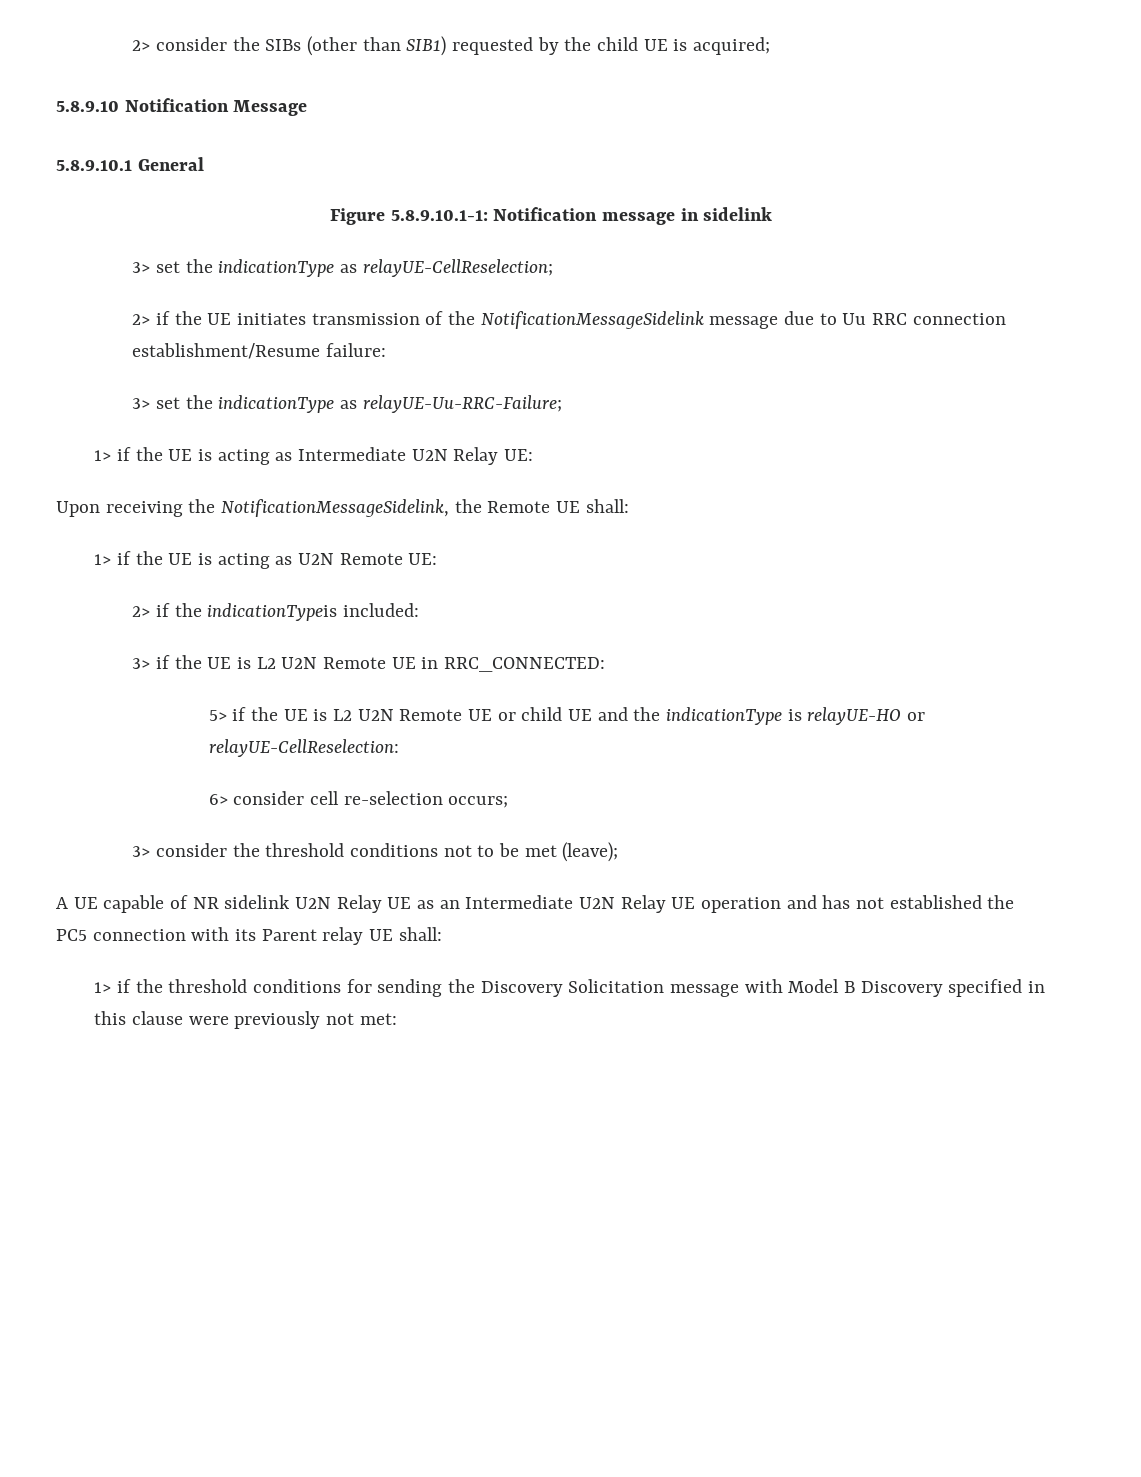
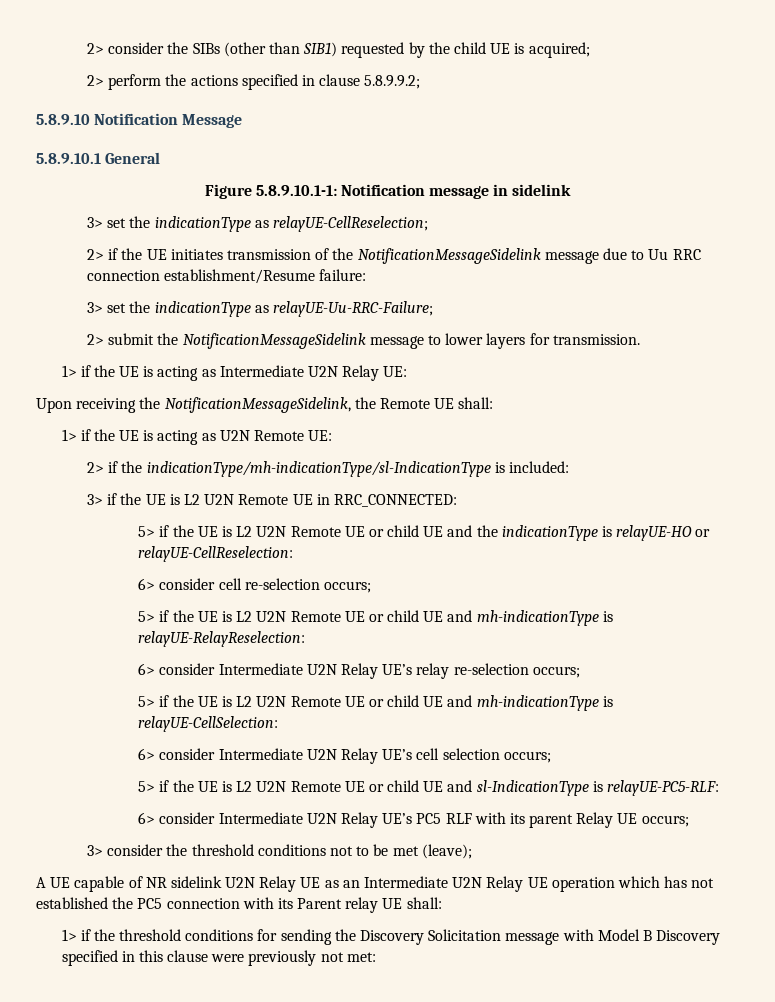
+ 2> perform the actions specified in clause 5.8.9.9.2;
+ 2> submit the NotificationMessageSidelink message to lower layers for transmission.
- 2> if the indicationTypeis included:
+ 2> if the indicationType/mh-indicationType/sl-IndicationType is included:
+ 5> if the UE is L2 U2N Remote UE or child UE and mh-indicationType is relayUE-RelayReselection:
+ 6> consider Intermediate U2N Relay UE’s relay re-selection occurs;
+ 5> if the UE is L2 U2N Remote UE or child UE and mh-indicationType is relayUE-CellSelection:
+ 6> consider Intermediate U2N Relay UE’s cell selection occurs;
+ 5> if the UE is L2 U2N Remote UE or child UE and sl-IndicationType is relayUE-PC5-RLF:
+ 6> consider Intermediate U2N Relay UE’s PC5 RLF with its parent Relay UE occurs;
- A UE capable of NR sidelink U2N Relay UE as an Intermediate U2N Relay UE operation and has not established the PC5 connection with its Parent relay UE shall:
+ A UE capable of NR sidelink U2N Relay UE as an Intermediate U2N Relay UE operation which has not established the PC5 connection with its Parent relay UE shall:

